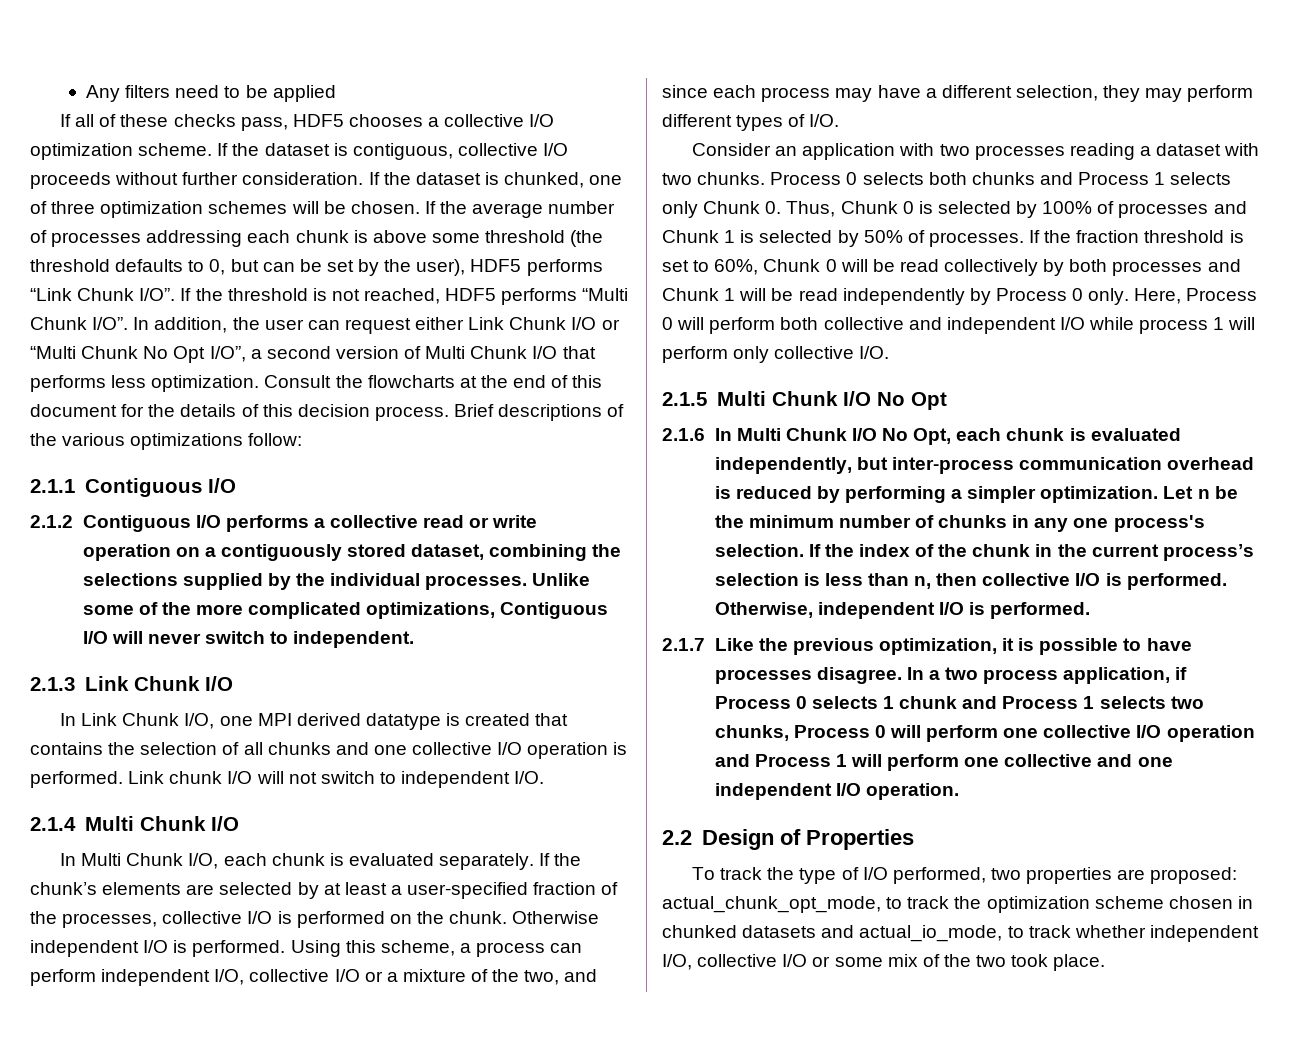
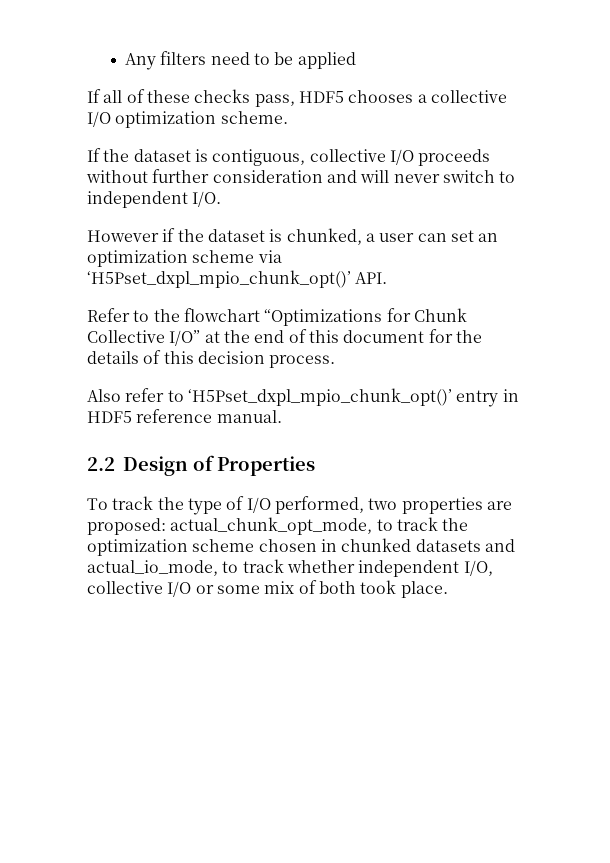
- If all of these checks pass, HDF5 chooses a collective I/O optimization scheme. If the dataset is contiguous, collective I/O proceeds without further consideration. If the dataset is chunked, one of three optimization schemes will be chosen. If the average number of processes addressing each chunk is above some threshold (the threshold defaults to 0, but can be set by the user), HDF5 performs “Link Chunk I/O”. If the threshold is not reached, HDF5 performs “Multi Chunk I/O”. In addition, the user can request either Link Chunk I/O or “Multi Chunk No Opt I/O”, a second version of Multi Chunk I/O that performs less optimization. Consult the flowcharts at the end of this document for the details of this decision process. Brief descriptions of the various optimizations follow:
- 2.1.1 Contiguous I/O
- 2.1.2 Contiguous I/O performs a collective read or write operation on a contiguously stored dataset, combining the selections supplied by the individual processes. Unlike some of the more complicated optimizations, Contiguous I/O will never switch to independent.
- 2.1.3 Link Chunk I/O
- In Link Chunk I/O, one MPI derived datatype is created that contains the selection of all chunks and one collective I/O operation is performed. Link chunk I/O will not switch to independent I/O.
- 2.1.4 Multi Chunk I/O
- In Multi Chunk I/O, each chunk is evaluated separately. If the chunk’s elements are selected by at least a user-specified fraction of the processes, collective I/O is performed on the chunk. Otherwise independent I/O is performed. Using this scheme, a process can perform independent I/O, collective I/O or a mixture of the two, and since each process may have a different selection, they may perform different types of I/O.
- Consider an application with two processes reading a dataset with two chunks. Process 0 selects both chunks and Process 1 selects only Chunk 0. Thus, Chunk 0 is selected by 100% of processes and Chunk 1 is selected by 50% of processes. If the fraction threshold is set to 60%, Chunk 0 will be read collectively by both processes and Chunk 1 will be read independently by Process 0 only. Here, Process 0 will perform both collective and independent I/O while process 1 will perform only collective I/O.
- 2.1.5 Multi Chunk I/O No Opt
- 2.1.6 In Multi Chunk I/O No Opt, each chunk is evaluated independently, but inter-process communication overhead is reduced by performing a simpler optimization. Let n be the minimum number of chunks in any one process's selection. If the index of the chunk in the current process’s selection is less than n, then collective I/O is performed. Otherwise, independent I/O is performed.
- 2.1.7 Like the previous optimization, it is possible to have processes disagree. In a two process application, if Process 0 selects 1 chunk and Process 1 selects two chunks, Process 0 will perform one collective I/O operation and Process 1 will perform one collective and one independent I/O operation.
+ If all of these checks pass, HDF5 chooses a collective I/O optimization scheme.
+ If the dataset is contiguous, collective I/O proceeds without further consideration and will never switch to independent I/O.
+ However if the dataset is chunked, a user can set an optimization scheme via ‘H5Pset_dxpl_mpio_chunk_opt()’ API.
+ Refer to the flowchart “Optimizations for Chunk Collective I/O” at the end of this document for the details of this decision process.
+ Also refer to ‘H5Pset_dxpl_mpio_chunk_opt()’ entry in HDF5 reference manual.
- To track the type of I/O performed, two properties are proposed: actual_chunk_opt_mode, to track the optimization scheme chosen in chunked datasets and actual_io_mode, to track whether independent I/O, collective I/O or some mix of the two took place.
+ To track the type of I/O performed, two properties are proposed: actual_chunk_opt_mode, to track the optimization scheme chosen in chunked datasets and actual_io_mode, to track whether independent I/O, collective I/O or some mix of both took place.

